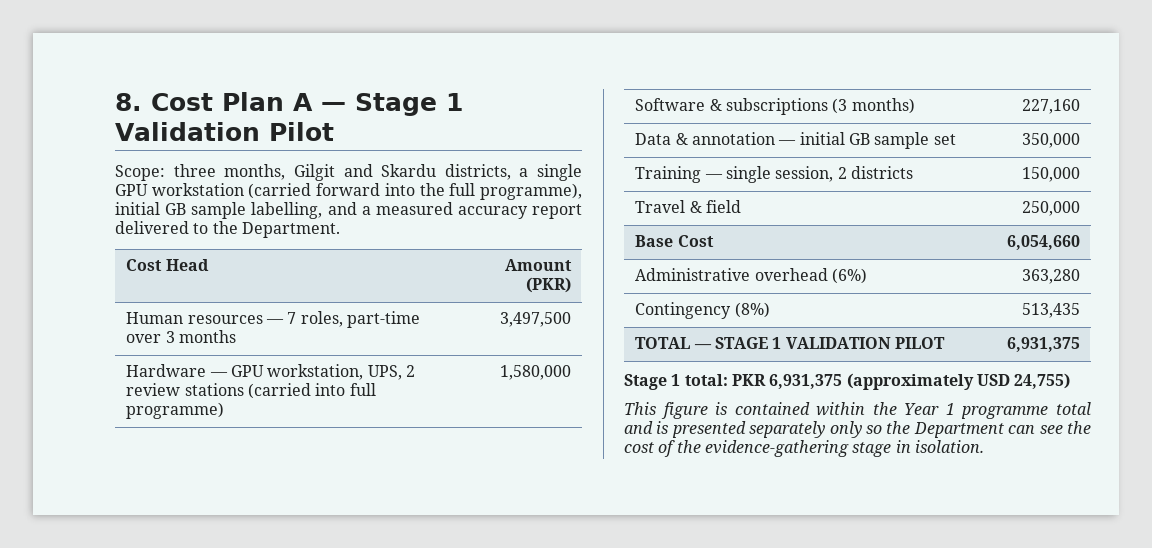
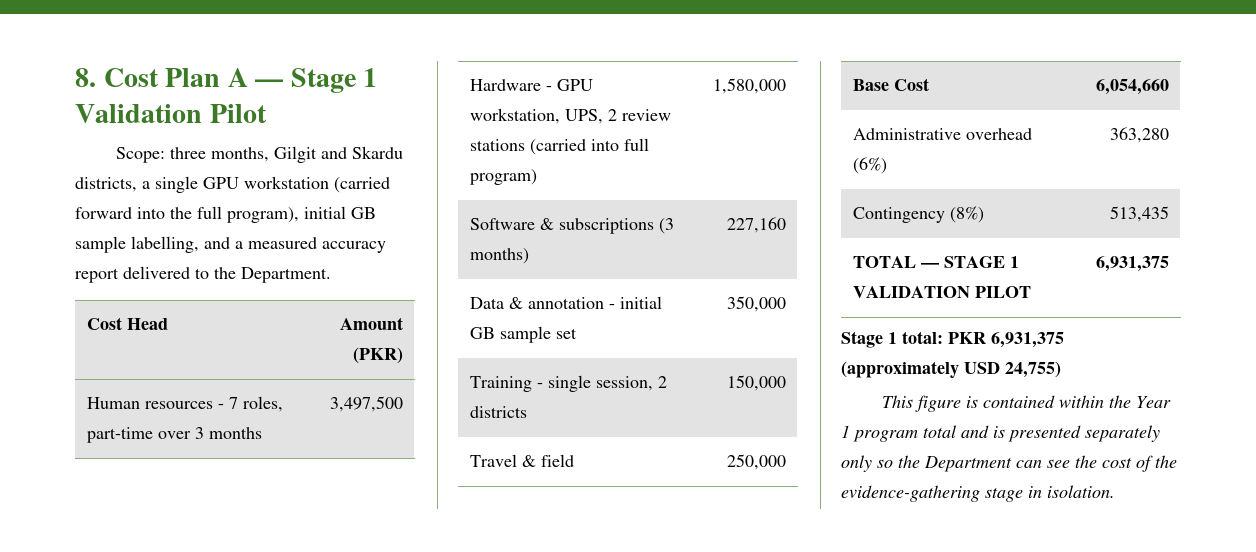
- Scope: three months, Gilgit and Skardu districts, a single GPU workstation (carried forward into the full programme), initial GB sample labelling, and a measured accuracy report delivered to the Department.
+ Scope: three months, Gilgit and Skardu districts, a single GPU workstation (carried forward into the full program), initial GB sample labelling, and a measured accuracy report delivered to the Department.
- Human resources — 7 roles, part-time over 3 months | 3,497,500
+ Human resources - 7 roles, part-time over 3 months | 3,497,500
- Hardware — GPU workstation, UPS, 2 review stations (carried into full programme) | 1,580,000
+ Hardware - GPU workstation, UPS, 2 review stations (carried into full program) | 1,580,000
- Data & annotation — initial GB sample set | 350,000
+ Data & annotation - initial GB sample set | 350,000
- Training — single session, 2 districts | 150,000
+ Training - single session, 2 districts | 150,000
- This figure is contained within the Year 1 programme total and is presented separately only so the Department can see the cost of the evidence-gathering stage in isolation.
+ This figure is contained within the Year 1 program total and is presented separately only so the Department can see the cost of the evidence-gathering stage in isolation.

